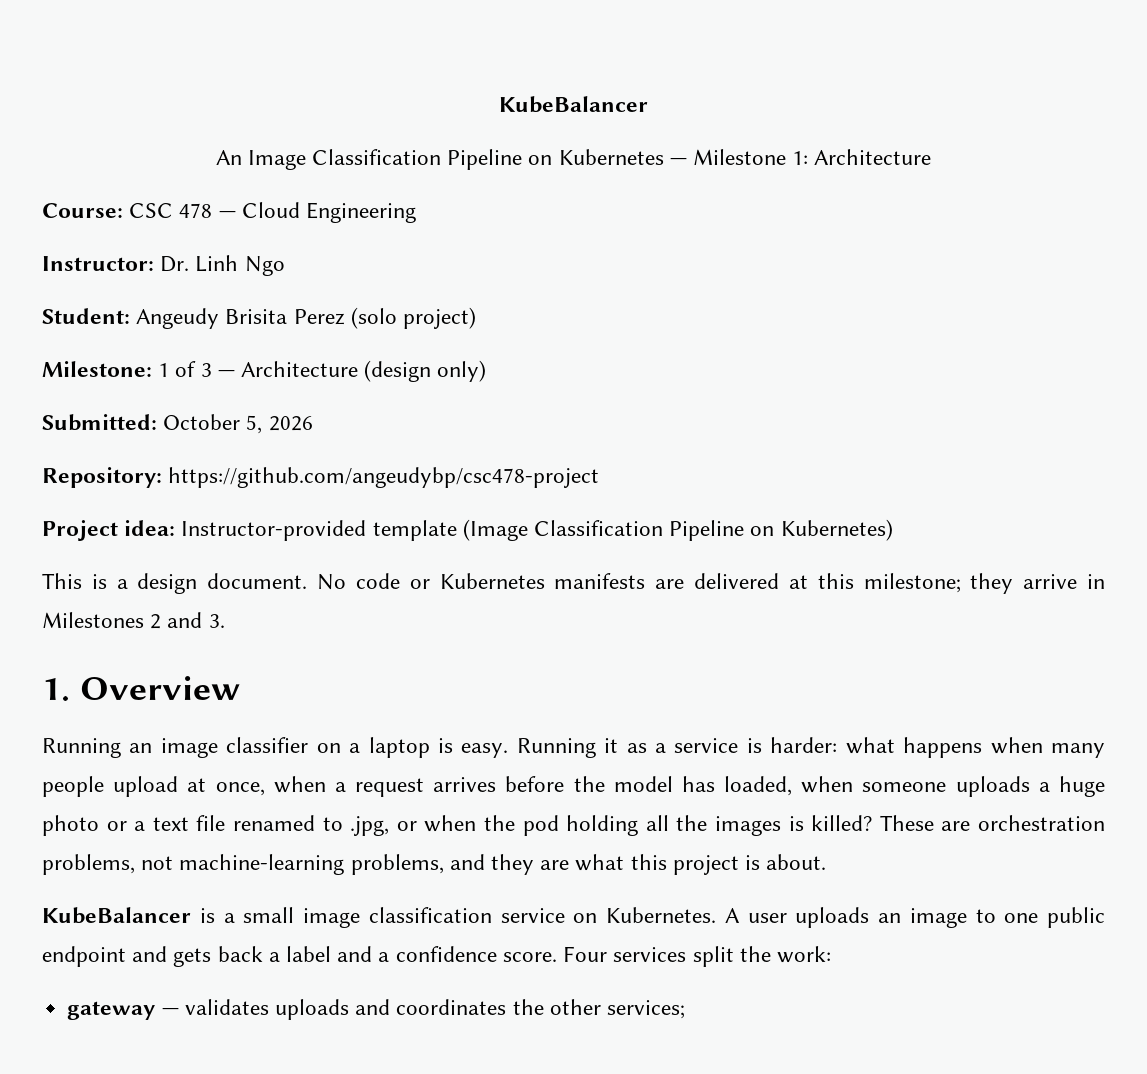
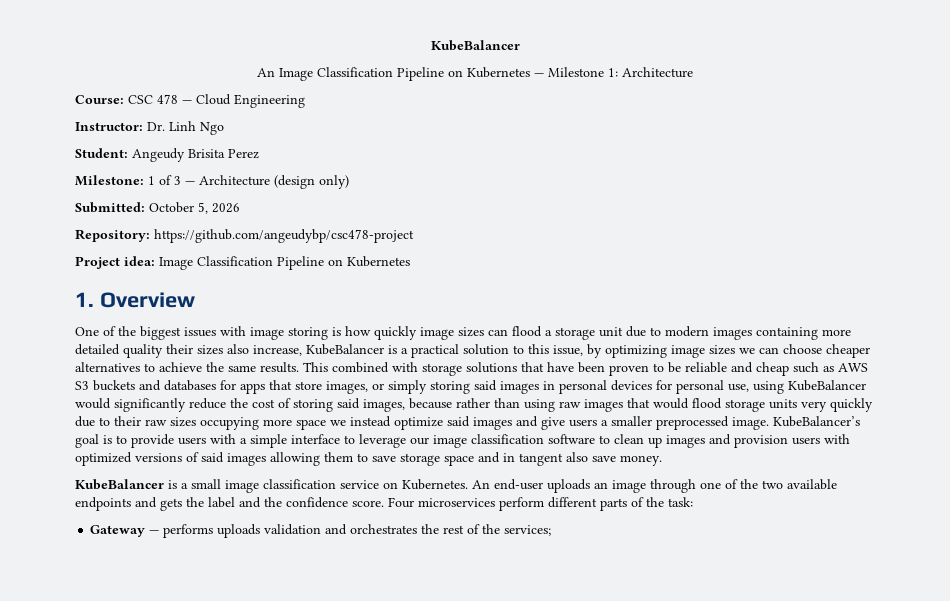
- Student: Angeudy Brisita Perez (solo project)
+ Student: Angeudy Brisita Perez
- Project idea: Instructor-provided template (Image Classification Pipeline on Kubernetes)
- This is a design document. No code or Kubernetes manifests are delivered at this milestone; they arrive in Milestones 2 and 3.
+ Project idea: Image Classification Pipeline on Kubernetes
  1. Overview
- Running an image classifier on a laptop is easy. Running it as a service is harder: what happens when many people upload at once, when a request arrives before the model has loaded, when someone uploads a huge photo or a text file renamed to .jpg, or when the pod holding all the images is killed? These are orchestration problems, not machine-learning problems, and they are what this project is about.
+ One of the biggest issues with image storing is how quickly image sizes can flood a storage unit due to modern images containing more detailed quality their sizes also increase, KubeBalancer is a practical solution to this issue, by optimizing image sizes we can choose cheaper alternatives to achieve the same results. This combined with storage solutions that have been proven to be reliable and cheap such as AWS S3 buckets and databases for apps that store images, or simply storing said images in personal devices for personal use, using KubeBalancer would significantly reduce the cost of storing said images, because rather than using raw images that would flood storage units very quickly due to their raw sizes occupying more space we instead optimize said images and give users a smaller preprocessed image. KubeBalancer’s goal is to provide users with a simple interface to leverage our image classification software to clean up images and provision users with optimized versions of said images allowing them to save storage space and in tangent also save money.
- A user uploads an image to one public endpoint and gets back a label and a confidence score.
+ An end-user uploads an image through one of the two available endpoints and gets the label and the confidence score.
- Four services split the work:
- gateway — validates uploads and coordinates the other services;
+ Four microservices perform different parts of the task:
+ Gateway — performs uploads validation and orchestrates the rest of the services;

